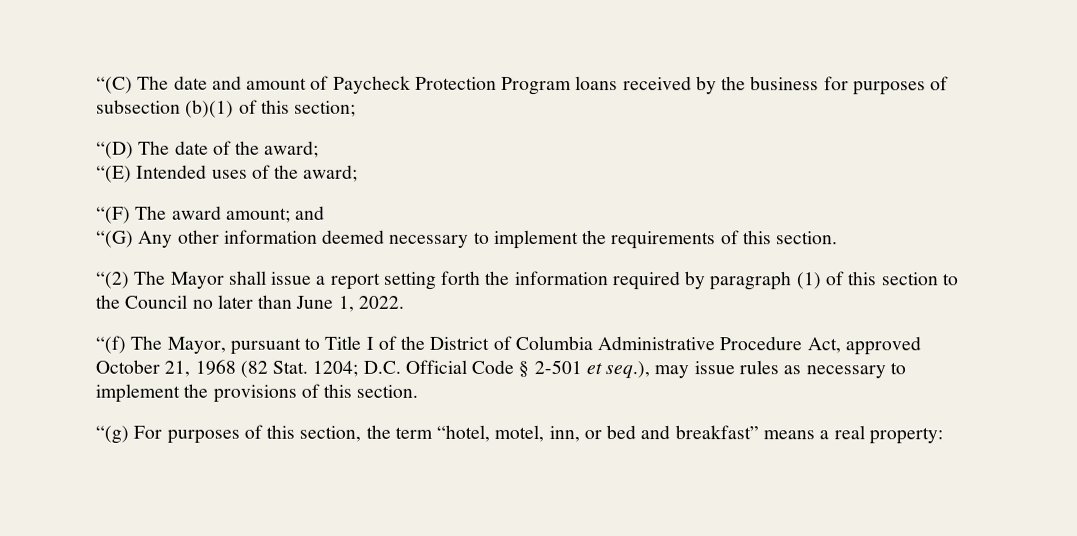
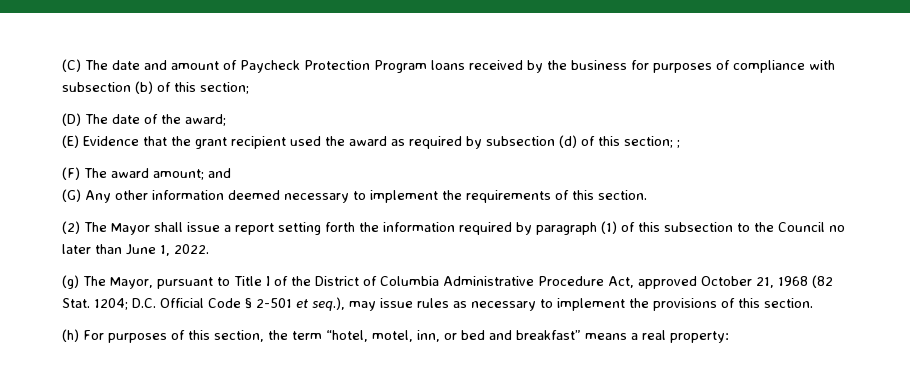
- “(C) The date and amount of Paycheck Protection Program loans received by the business for purposes of subsection (b)(1) of this section;
+ (C) The date and amount of Paycheck Protection Program loans received by the business for purposes of compliance with subsection (b) of this section;
- “(D) The date of the award;
+ (D) The date of the award;
- “(E) Intended uses of the award;
- “(F) The award amount; and
+ (E) Evidence that the grant recipient used the award as required by subsection (d) of this section; ;
+ (F) The award amount; and
- “(G) Any other information deemed necessary to implement the requirements of this section.
+ (G) Any other information deemed necessary to implement the requirements of this section.
- “(2) The Mayor shall issue a report setting forth the information required by paragraph (1) of this section to the Council no later than June 1, 2022.
+ (2) The Mayor shall issue a report setting forth the information required by paragraph (1) of this subsection to the Council no later than June 1, 2022.
- “(f) The Mayor, pursuant to Title I of the District of Columbia Administrative Procedure Act, approved October 21, 1968 (82 Stat.
+ (g) The Mayor, pursuant to Title I of the District of Columbia Administrative Procedure Act, approved October 21, 1968 (82 Stat.
- “(g) For purposes of this section, the term “hotel, motel, inn, or bed and breakfast” means a real property:
+ (h) For purposes of this section, the term “hotel, motel, inn, or bed and breakfast” means a real property:

